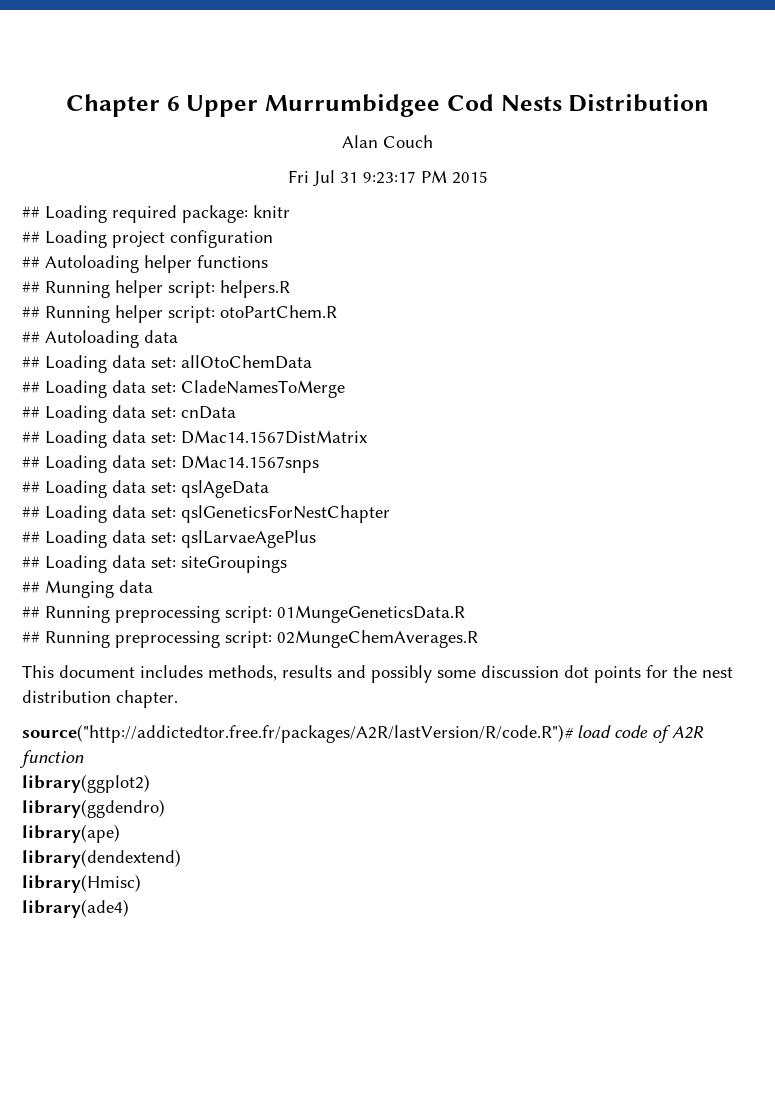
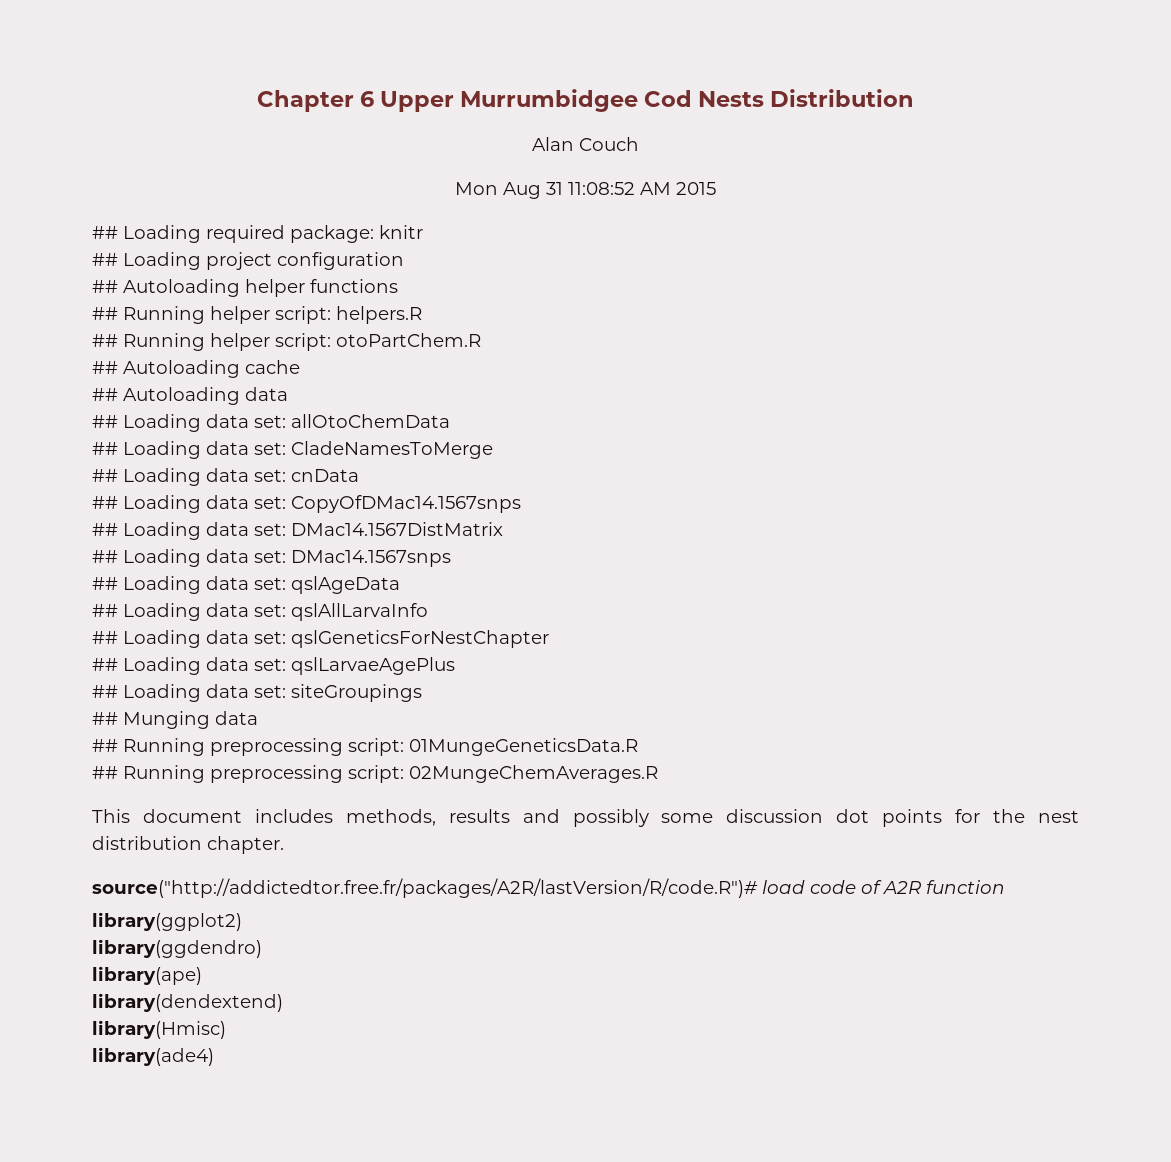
- Fri Jul 31 9:23:17 PM 2015
+ Mon Aug 31 11:08:52 AM 2015
+ ## Autoloading cache
+ ## Loading data set: CopyOfDMac14.1567snps
+ ## Loading data set: qslAllLarvaInfo

